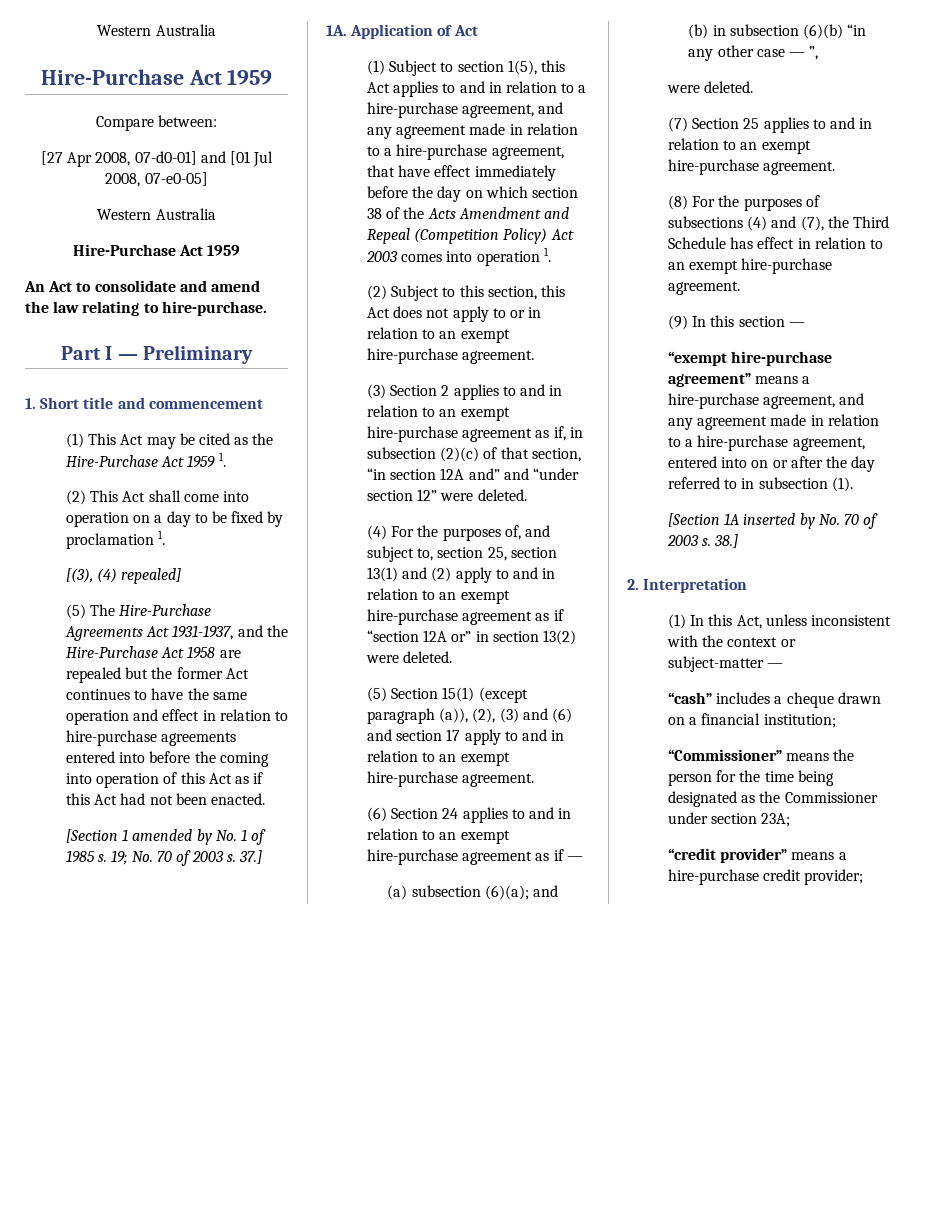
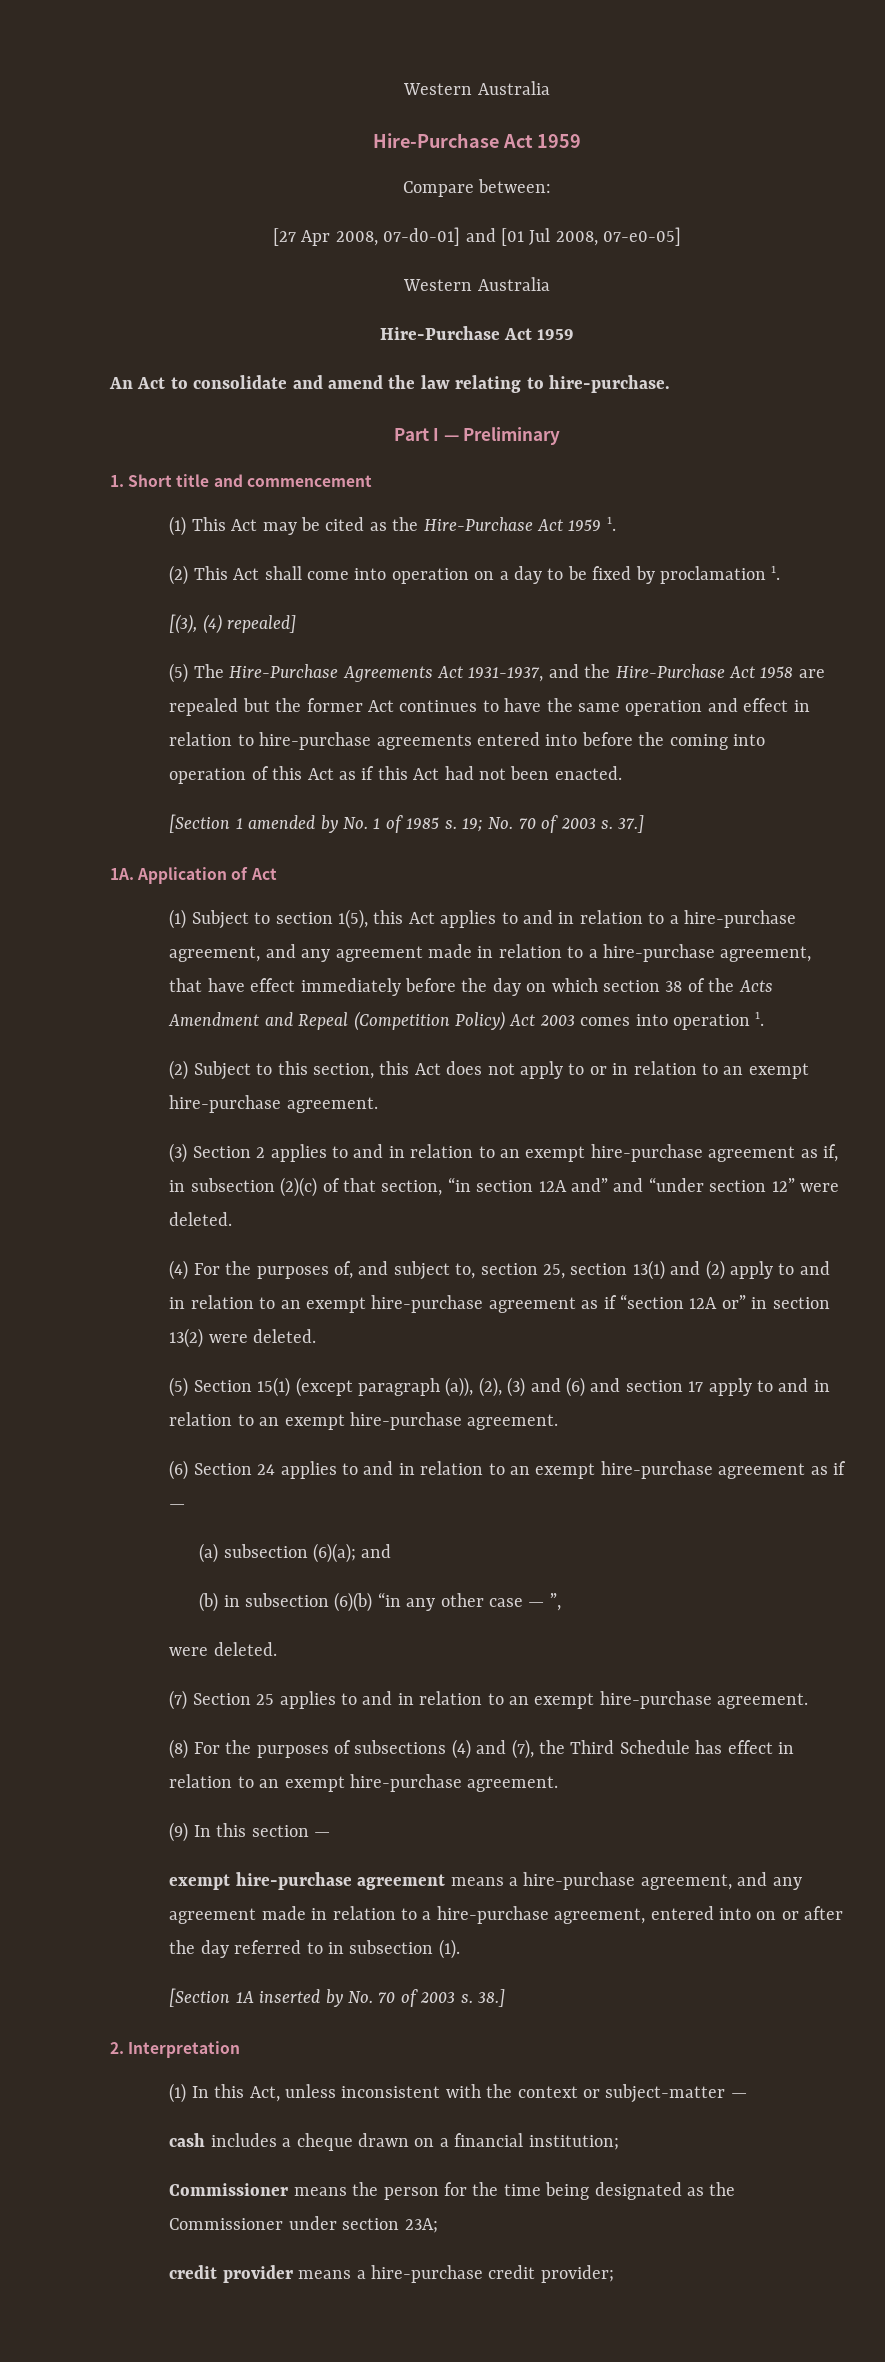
- “exempt hire-purchase agreement” means a hire-purchase agreement, and any agreement made in relation to a hire-purchase agreement, entered into on or after the day referred to in subsection (1).
+ exempt hire-purchase agreement means a hire-purchase agreement, and any agreement made in relation to a hire-purchase agreement, entered into on or after the day referred to in subsection (1).
- “cash” includes a cheque drawn on a financial institution;
+ cash includes a cheque drawn on a financial institution;
- “Commissioner” means the person for the time being designated as the Commissioner under section 23A;
+ Commissioner means the person for the time being designated as the Commissioner under section 23A;
- “credit provider” means a hire-purchase credit provider;
+ credit provider means a hire-purchase credit provider;

